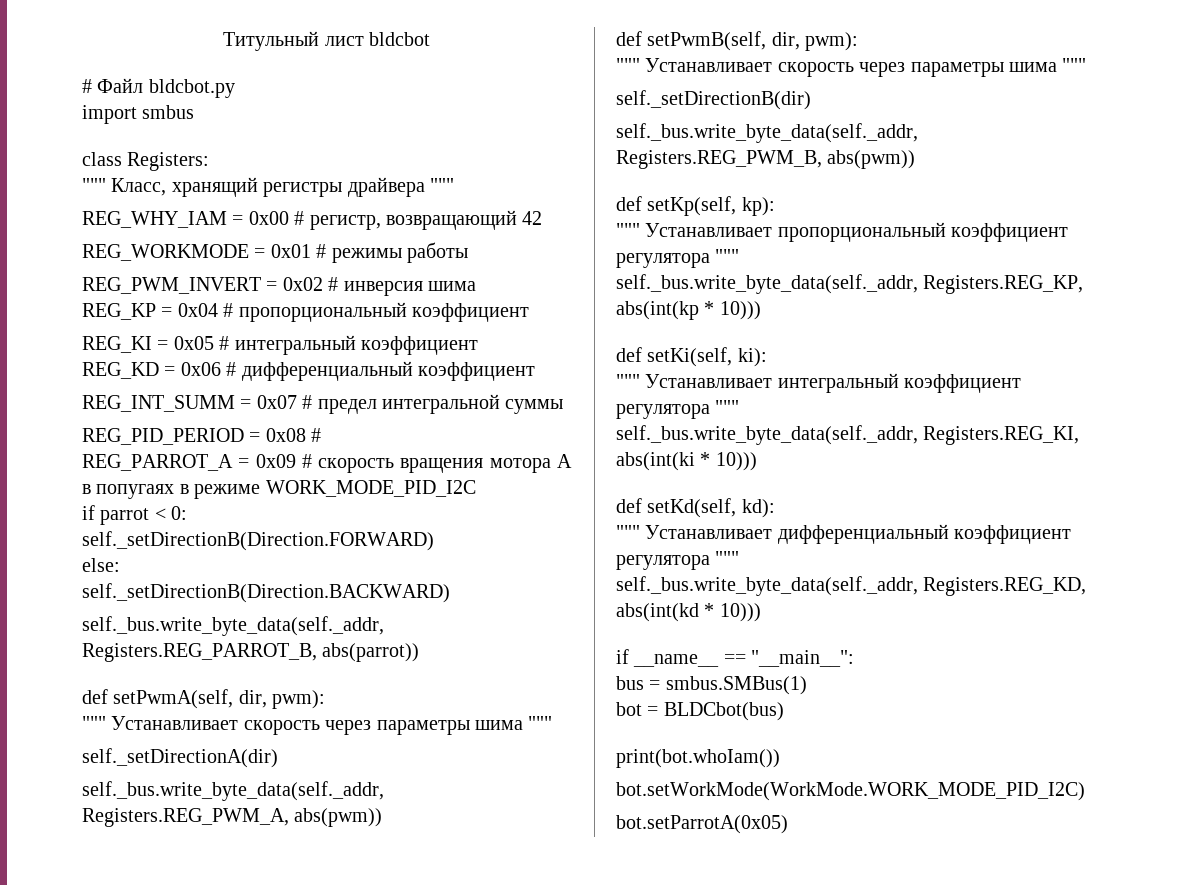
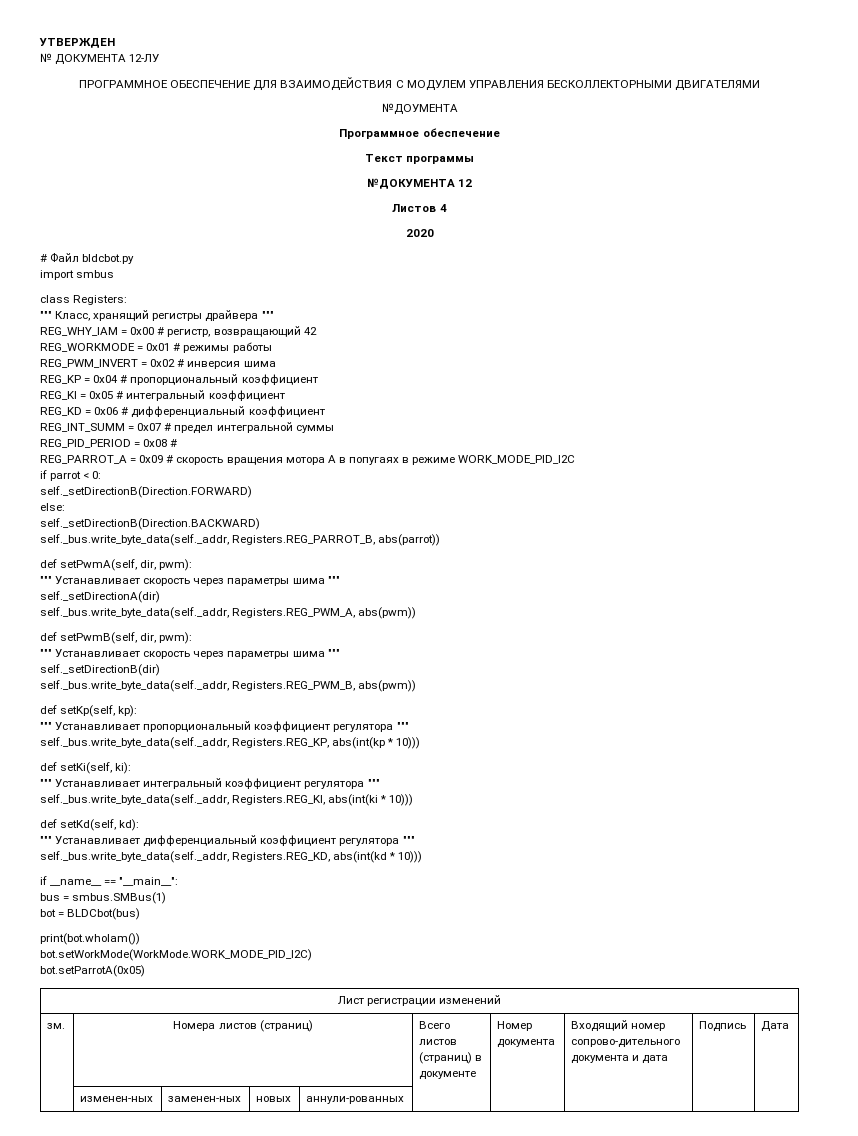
- Титульный лист bldcbot
+ УТВЕРЖДЕН
+ № ДОКУМЕНТА 12-ЛУ
+ ПРОГРАММНОЕ ОБЕСПЕЧЕНИЕ ДЛЯ ВЗАИМОДЕЙСТВИЯ С МОДУЛЕМ УПРАВЛЕНИЯ БЕСКОЛЛЕКТОРНЫМИ ДВИГАТЕЛЯМИ
+ №ДОУМЕНТА
+ Программное обеспечение
+ Текст программы
+ №ДОКУМЕНТА 12
+ Листов 4
+ 2020
+ Лист регистрации изменений
+ зм. | Номера листов (страниц) | Всего листов (страниц) в документе | Номер документа | Входящий номер сопрово-дительного документа и дата | Подпись | Дата
+ | изменен-ных | заменен-ных | новых | аннули-рованных | | | | |

